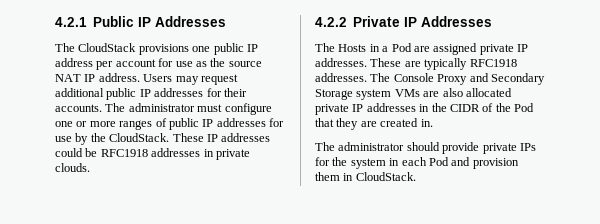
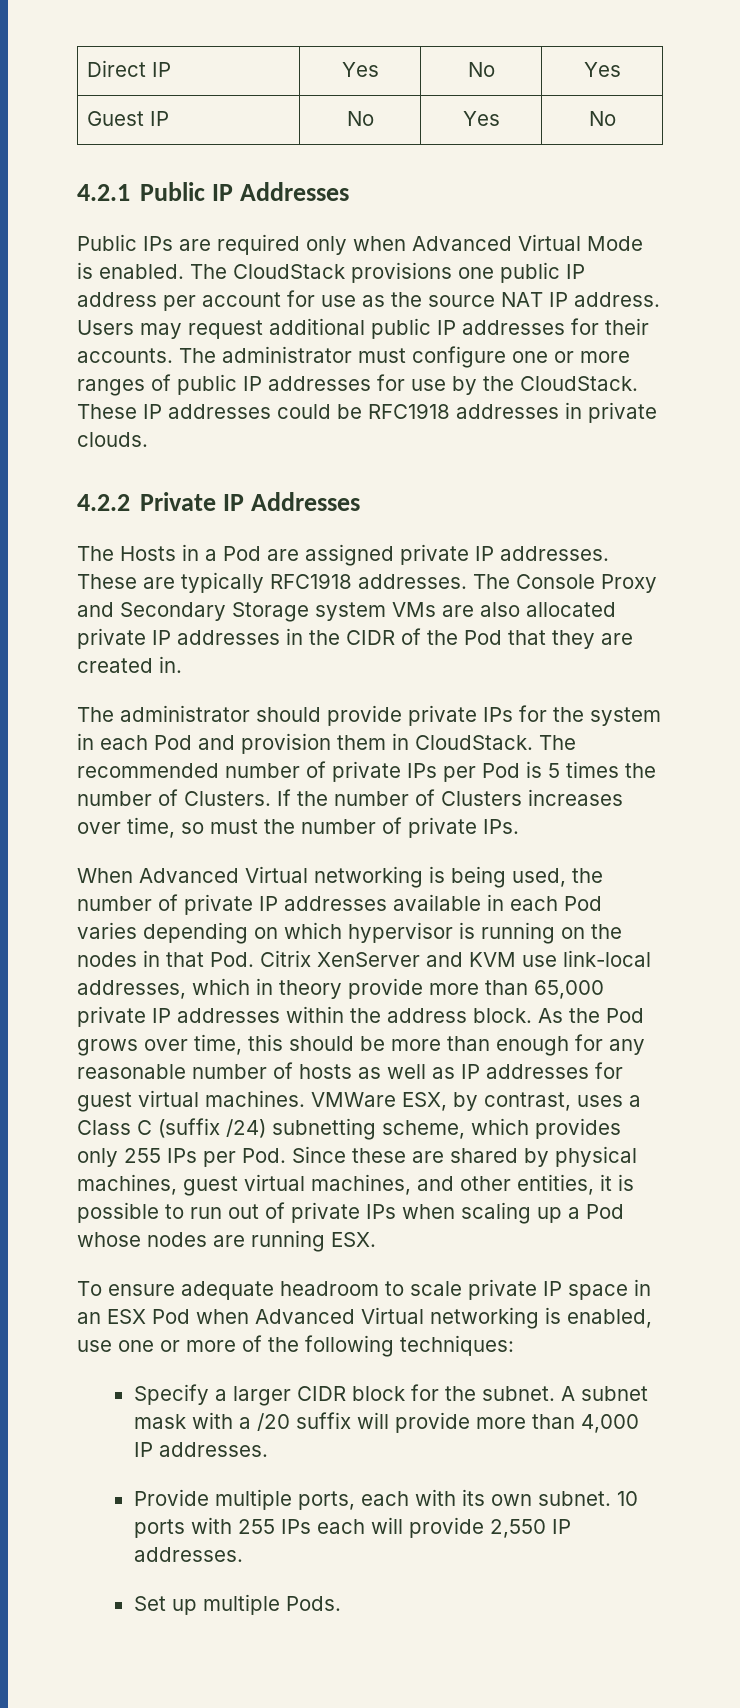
+ Direct IP | Yes | No | Yes
+ Guest IP | No | Yes | No
  4.2.1 Public IP Addresses
- The CloudStack provisions one public IP address per account for use as the source NAT IP address.
+ Public IPs are required only when Advanced Virtual Mode is enabled. The CloudStack provisions one public IP address per account for use as the source NAT IP address.
+ The recommended number of private IPs per Pod is 5 times the number of Clusters. If the number of Clusters increases over time, so must the number of private IPs.
+ When Advanced Virtual networking is being used, the number of private IP addresses available in each Pod varies depending on which hypervisor is running on the nodes in that Pod. Citrix XenServer and KVM use link-local addresses, which in theory provide more than 65,000 private IP addresses within the address block. As the Pod grows over time, this should be more than enough for any reasonable number of hosts as well as IP addresses for guest virtual machines. VMWare ESX, by contrast, uses a Class C (suffix /24) subnetting scheme, which provides only 255 IPs per Pod. Since these are shared by physical machines, guest virtual machines, and other entities, it is possible to run out of private IPs when scaling up a Pod whose nodes are running ESX.
+ To ensure adequate headroom to scale private IP space in an ESX Pod when Advanced Virtual networking is enabled, use one or more of the following techniques:
+ Specify a larger CIDR block for the subnet. A subnet mask with a /20 suffix will provide more than 4,000 IP addresses.
+ Provide multiple ports, each with its own subnet. 10 ports with 255 IPs each will provide 2,550 IP addresses.
+ Set up multiple Pods.

